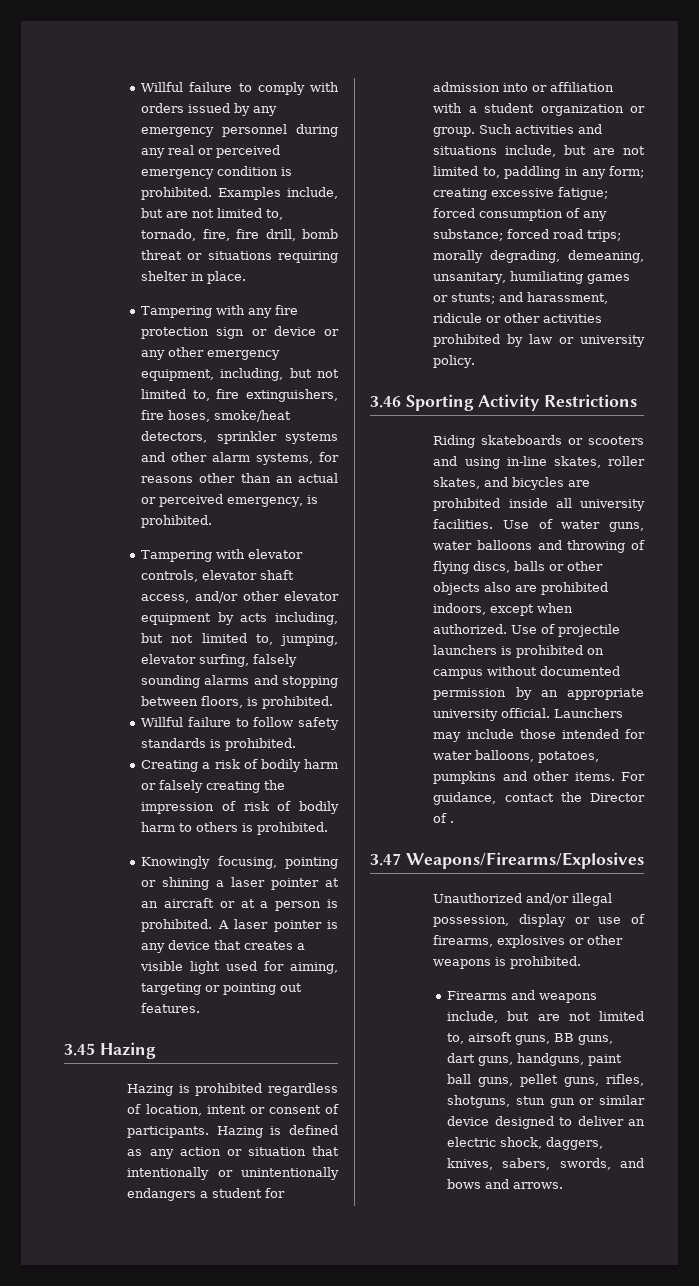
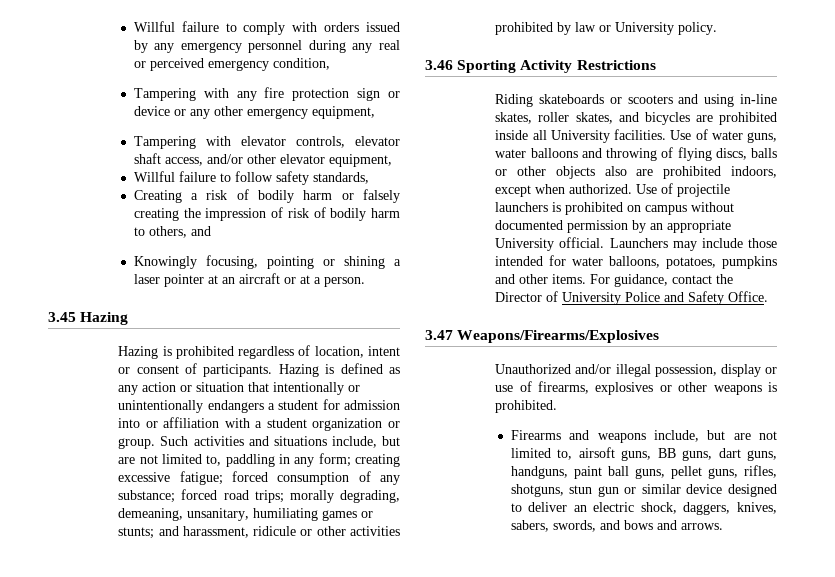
- Willful failure to comply with orders issued by any emergency personnel during any real or perceived emergency condition is prohibited. Examples include, but are not limited to, tornado, fire, fire drill, bomb threat or situations requiring shelter in place.
+ Willful failure to comply with orders issued by any emergency personnel during any real or perceived emergency condition,
- Tampering with any fire protection sign or device or any other emergency equipment, including, but not limited to, fire extinguishers, fire hoses, smoke/heat detectors, sprinkler systems and other alarm systems, for reasons other than an actual or perceived emergency, is prohibited.
+ Tampering with any fire protection sign or device or any other emergency equipment,
- Tampering with elevator controls, elevator shaft access, and/or other elevator equipment by acts including, but not limited to, jumping, elevator surfing, falsely sounding alarms and stopping between floors, is prohibited.
+ Tampering with elevator controls, elevator shaft access, and/or other elevator equipment,
- Willful failure to follow safety standards is prohibited.
+ Willful failure to follow safety standards,
- Creating a risk of bodily harm or falsely creating the impression of risk of bodily harm to others is prohibited.
+ Creating a risk of bodily harm or falsely creating the impression of risk of bodily harm to others, and
- Knowingly focusing, pointing or shining a laser pointer at an aircraft or at a person is prohibited. A laser pointer is any device that creates a visible light used for aiming, targeting or pointing out features.
+ Knowingly focusing, pointing or shining a laser pointer at an aircraft or at a person.
- Such activities and situations include, but are not limited to, paddling in any form; creating excessive fatigue; forced consumption of any substance; forced road trips; morally degrading, demeaning, unsanitary, humiliating games or stunts; and harassment, ridicule or other activities prohibited by law or university policy.
+ Such activities and situations include, but are not limited to, paddling in any form; creating excessive fatigue; forced consumption of any substance; forced road trips; morally degrading, demeaning, unsanitary, humiliating games or stunts; and harassment, ridicule or other activities prohibited by law or University policy.
- Riding skateboards or scooters and using in-line skates, roller skates, and bicycles are prohibited inside all university facilities.
+ Riding skateboards or scooters and using in-line skates, roller skates, and bicycles are prohibited inside all University facilities.
- Use of projectile launchers is prohibited on campus without documented permission by an appropriate university official.
+ Use of projectile launchers is prohibited on campus without documented permission by an appropriate University official.
- For guidance, contact the Director of .
+ For guidance, contact the Director of University Police and Safety Office.

